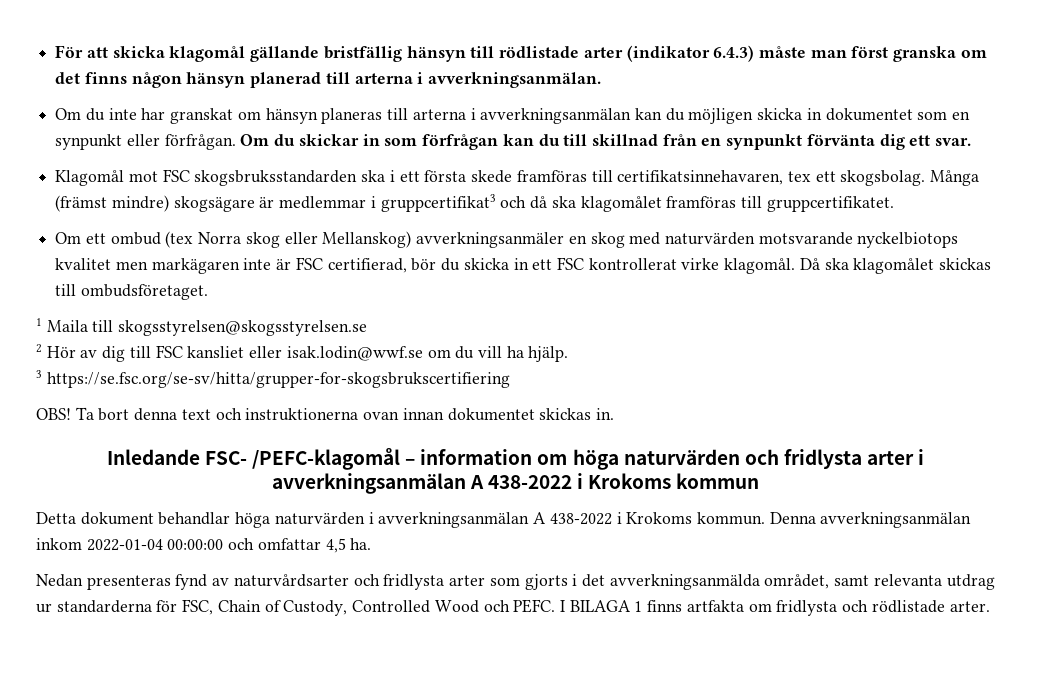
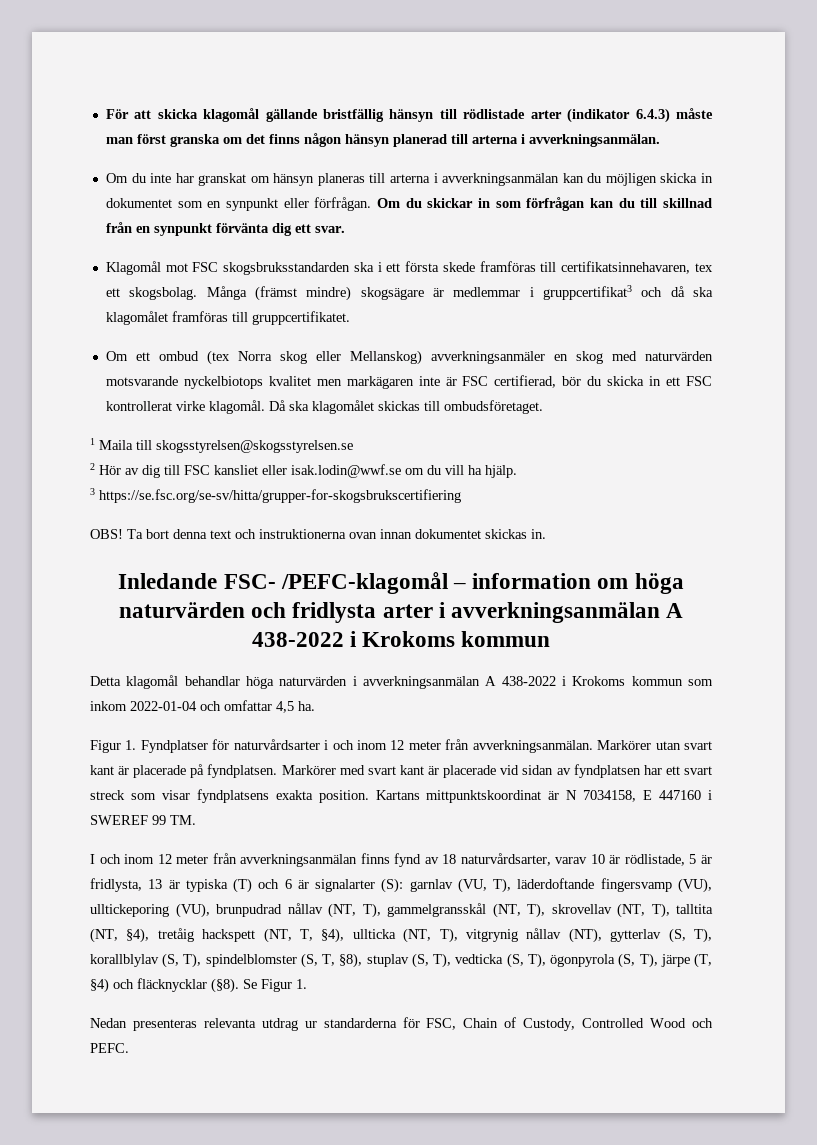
- Detta dokument behandlar höga naturvärden i avverkningsanmälan A 438-2022 i Krokoms kommun. Denna avverkningsanmälan inkom 2022-01-04 00:00:00 och omfattar 4,5 ha.
+ Detta klagomål behandlar höga naturvärden i avverkningsanmälan A 438-2022 i Krokoms kommun som inkom 2022-01-04 och omfattar 4,5 ha.
- Nedan presenteras fynd av naturvårdsarter och fridlysta arter som gjorts i det avverkningsanmälda området, samt relevanta utdrag ur standarderna för FSC, Chain of Custody, Controlled Wood och PEFC. I BILAGA 1 finns artfakta om fridlysta och rödlistade arter.
+ Figur 1. Fyndplatser för naturvårdsarter i och inom 12 meter från avverkningsanmälan. Markörer utan svart kant är placerade på fyndplatsen. Markörer med svart kant är placerade vid sidan av fyndplatsen har ett svart streck som visar fyndplatsens exakta position. Kartans mittpunktskoordinat är N 7034158, E 447160 i SWEREF 99 TM.
+ I och inom 12 meter från avverkningsanmälan finns fynd av 18 naturvårdsarter, varav 10 är rödlistade, 5 är fridlysta, 13 är typiska (T) och 6 är signalarter (S): garnlav (VU, T), läderdoftande fingersvamp (VU), ulltickeporing (VU), brunpudrad nållav (NT, T), gammelgransskål (NT, T), skrovellav (NT, T), talltita (NT, §4), tretåig hackspett (NT, T, §4), ullticka (NT, T), vitgrynig nållav (NT), gytterlav (S, T), korallblylav (S, T), spindelblomster (S, T, §8), stuplav (S, T), vedticka (S, T), ögonpyrola (S, T), järpe (T, §4) och fläcknycklar (§8). Se Figur 1.
+ Nedan presenteras relevanta utdrag ur standarderna för FSC, Chain of Custody, Controlled Wood och PEFC.

